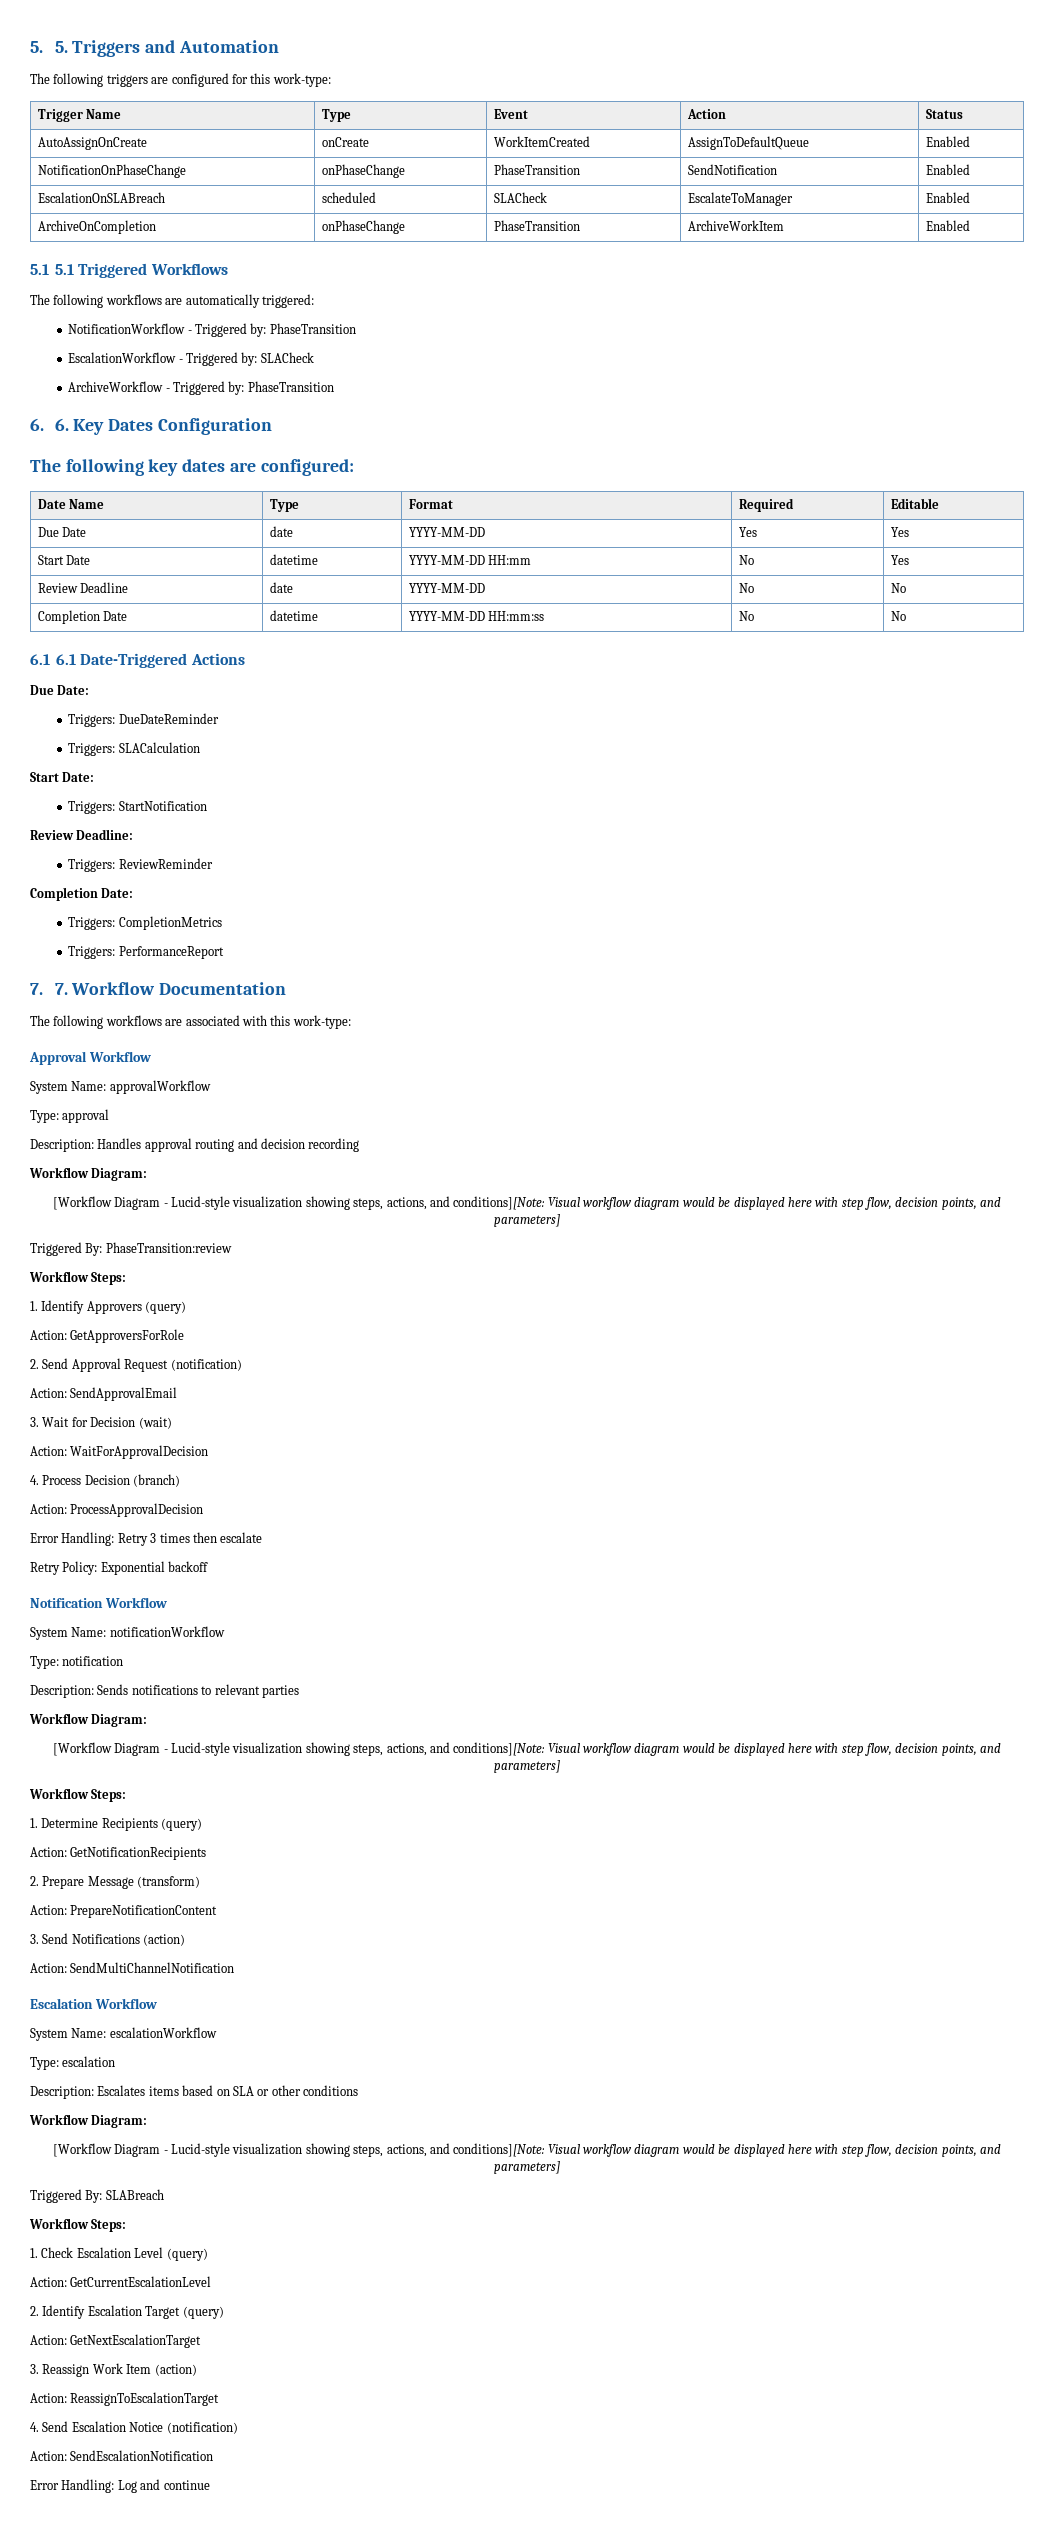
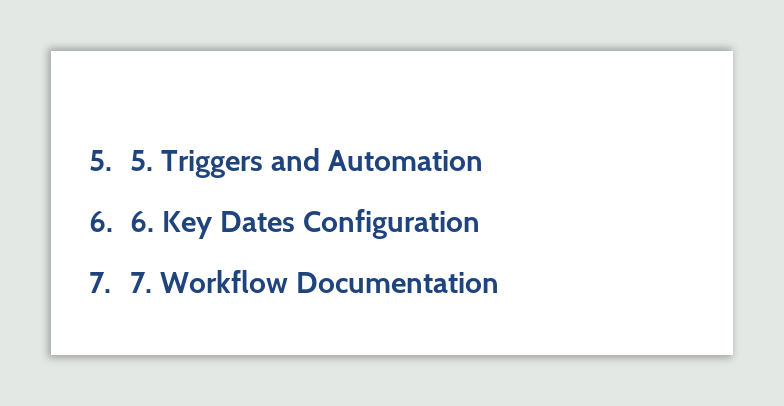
- The following triggers are configured for this work-type:
- Trigger Name | Type | Event | Action | Status
- AutoAssignOnCreate | onCreate | WorkItemCreated | AssignToDefaultQueue | Enabled
- NotificationOnPhaseChange | onPhaseChange | PhaseTransition | SendNotification | Enabled
- EscalationOnSLABreach | scheduled | SLACheck | EscalateToManager | Enabled
- ArchiveOnCompletion | onPhaseChange | PhaseTransition | ArchiveWorkItem | Enabled
- 5.1 5.1 Triggered Workflows
- The following workflows are automatically triggered:
- NotificationWorkflow - Triggered by: PhaseTransition
- EscalationWorkflow - Triggered by: SLACheck
- ArchiveWorkflow - Triggered by: PhaseTransition
- The following key dates are configured:
- Date Name | Type | Format | Required | Editable
- Due Date | date | YYYY-MM-DD | Yes | Yes
- Start Date | datetime | YYYY-MM-DD HH:mm | No | Yes
- Review Deadline | date | YYYY-MM-DD | No | No
- Completion Date | datetime | YYYY-MM-DD HH:mm:ss | No | No
- 6.1 6.1 Date-Triggered Actions
- Due Date:
- Triggers: DueDateReminder
- Triggers: SLACalculation
- Start Date:
- Triggers: StartNotification
- Review Deadline:
- Triggers: ReviewReminder
- Completion Date:
- Triggers: CompletionMetrics
- Triggers: PerformanceReport
  7. 7. Workflow Documentation
- The following workflows are associated with this work-type:
- Approval Workflow
- System Name: approvalWorkflow
- Type: approval
- Description: Handles approval routing and decision recording
- Workflow Diagram:
- [Workflow Diagram - Lucid-style visualization showing steps, actions, and conditions][Note: Visual workflow diagram would be displayed here with step flow, decision points, and parameters]
- Triggered By: PhaseTransition:review
- Workflow Steps:
- 1. Identify Approvers (query)
- Action: GetApproversForRole
- 2. Send Approval Request (notification)
- Action: SendApprovalEmail
- 3. Wait for Decision (wait)
- Action: WaitForApprovalDecision
- 4. Process Decision (branch)
- Action: ProcessApprovalDecision
- Error Handling: Retry 3 times then escalate
- Retry Policy: Exponential backoff
- Notification Workflow
- System Name: notificationWorkflow
- Type: notification
- Description: Sends notifications to relevant parties
- Workflow Diagram:
- [Workflow Diagram - Lucid-style visualization showing steps, actions, and conditions][Note: Visual workflow diagram would be displayed here with step flow, decision points, and parameters]
- Workflow Steps:
- 1. Determine Recipients (query)
- Action: GetNotificationRecipients
- 2. Prepare Message (transform)
- Action: PrepareNotificationContent
- 3. Send Notifications (action)
- Action: SendMultiChannelNotification
- Escalation Workflow
- System Name: escalationWorkflow
- Type: escalation
- Description: Escalates items based on SLA or other conditions
- Workflow Diagram:
- [Workflow Diagram - Lucid-style visualization showing steps, actions, and conditions][Note: Visual workflow diagram would be displayed here with step flow, decision points, and parameters]
- Triggered By: SLABreach
- Workflow Steps:
- 1. Check Escalation Level (query)
- Action: GetCurrentEscalationLevel
- 2. Identify Escalation Target (query)
- Action: GetNextEscalationTarget
- 3. Reassign Work Item (action)
- Action: ReassignToEscalationTarget
- 4. Send Escalation Notice (notification)
- Action: SendEscalationNotification
- Error Handling: Log and continue

